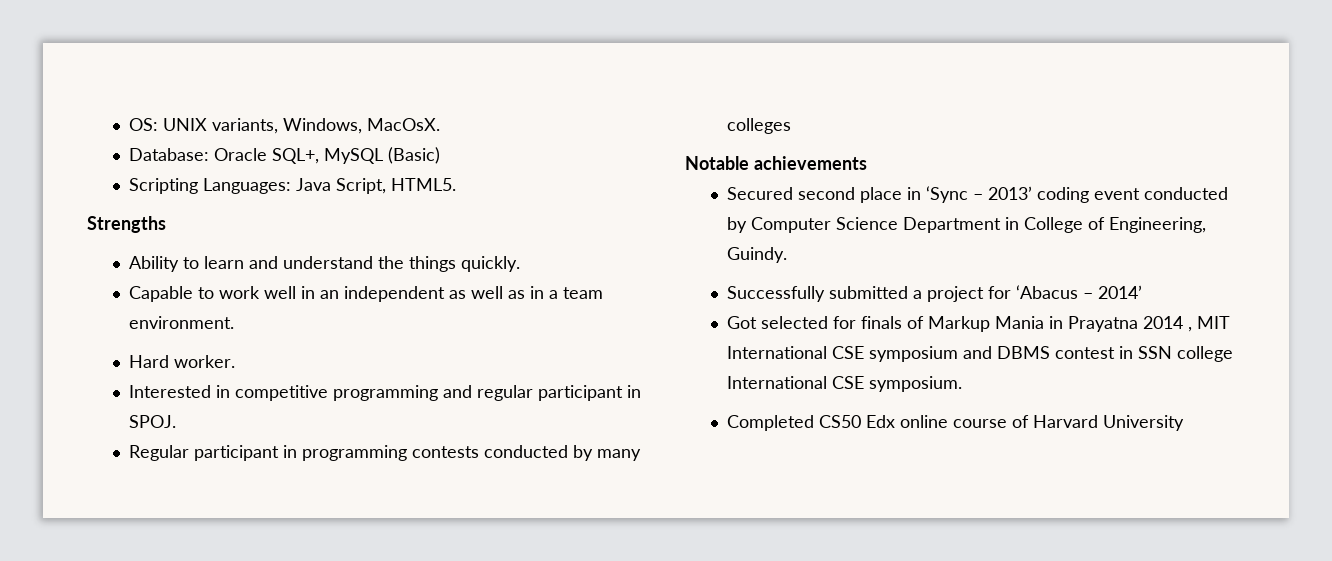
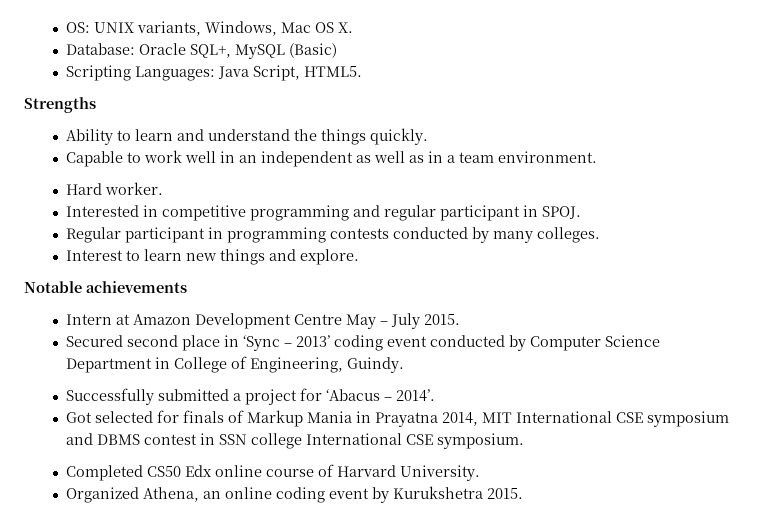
- OS: UNIX variants, Windows, MacOsX.
+ OS: UNIX variants, Windows, Mac OS X.
- Regular participant in programming contests conducted by many colleges
+ Regular participant in programming contests conducted by many colleges.
+ Interest to learn new things and explore.
  Notable achievements
+ Intern at Amazon Development Centre May – July 2015.
- Successfully submitted a project for ‘Abacus – 2014’
+ Successfully submitted a project for ‘Abacus – 2014’.
- Got selected for finals of Markup Mania in Prayatna 2014 , MIT International CSE symposium and DBMS contest in SSN college International CSE symposium.
+ Got selected for finals of Markup Mania in Prayatna 2014, MIT International CSE symposium and DBMS contest in SSN college International CSE symposium.
- Completed CS50 Edx online course of Harvard University
+ Completed CS50 Edx online course of Harvard University.
+ Organized Athena, an online coding event by Kurukshetra 2015.

